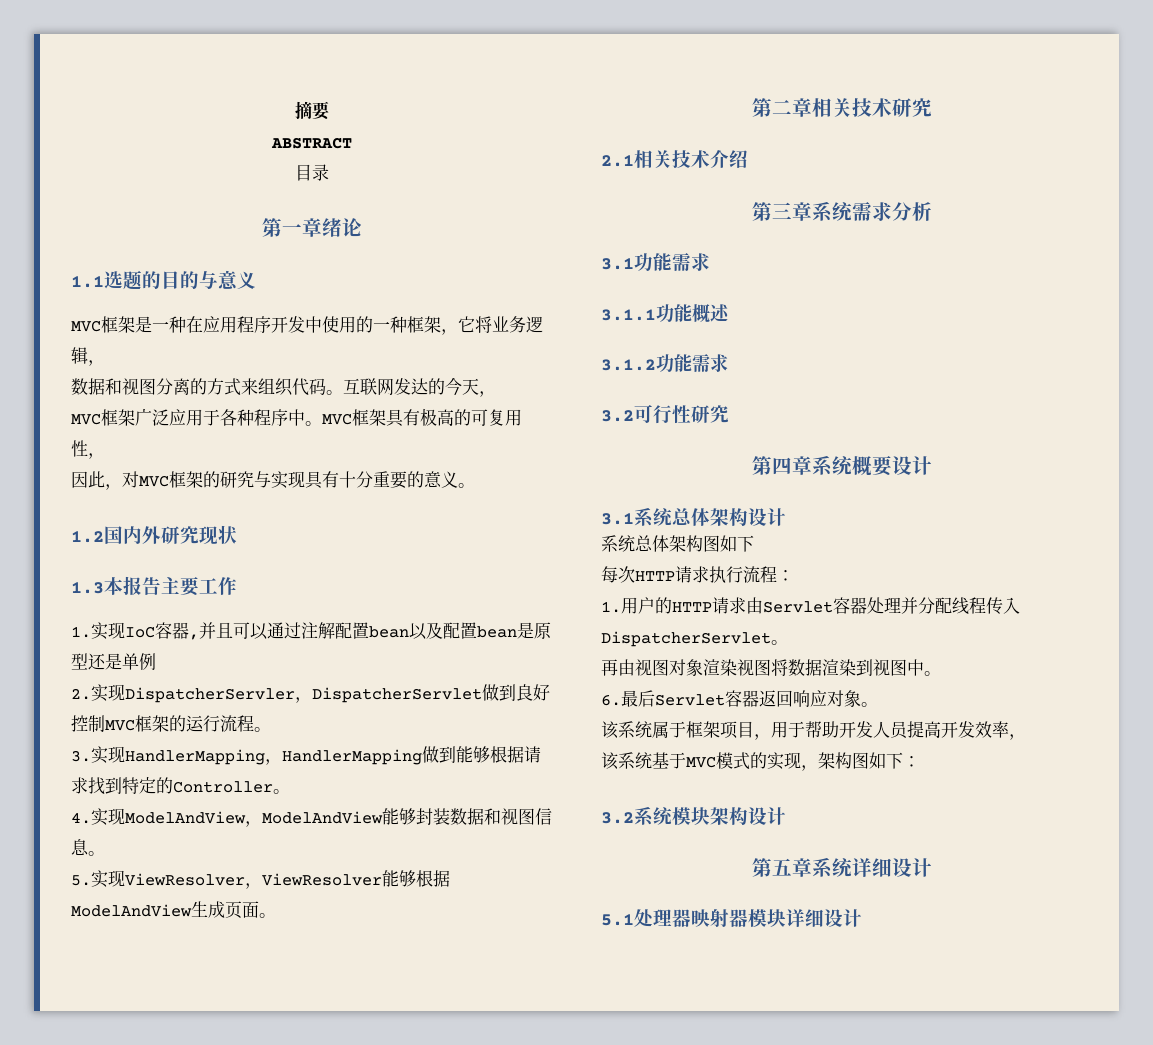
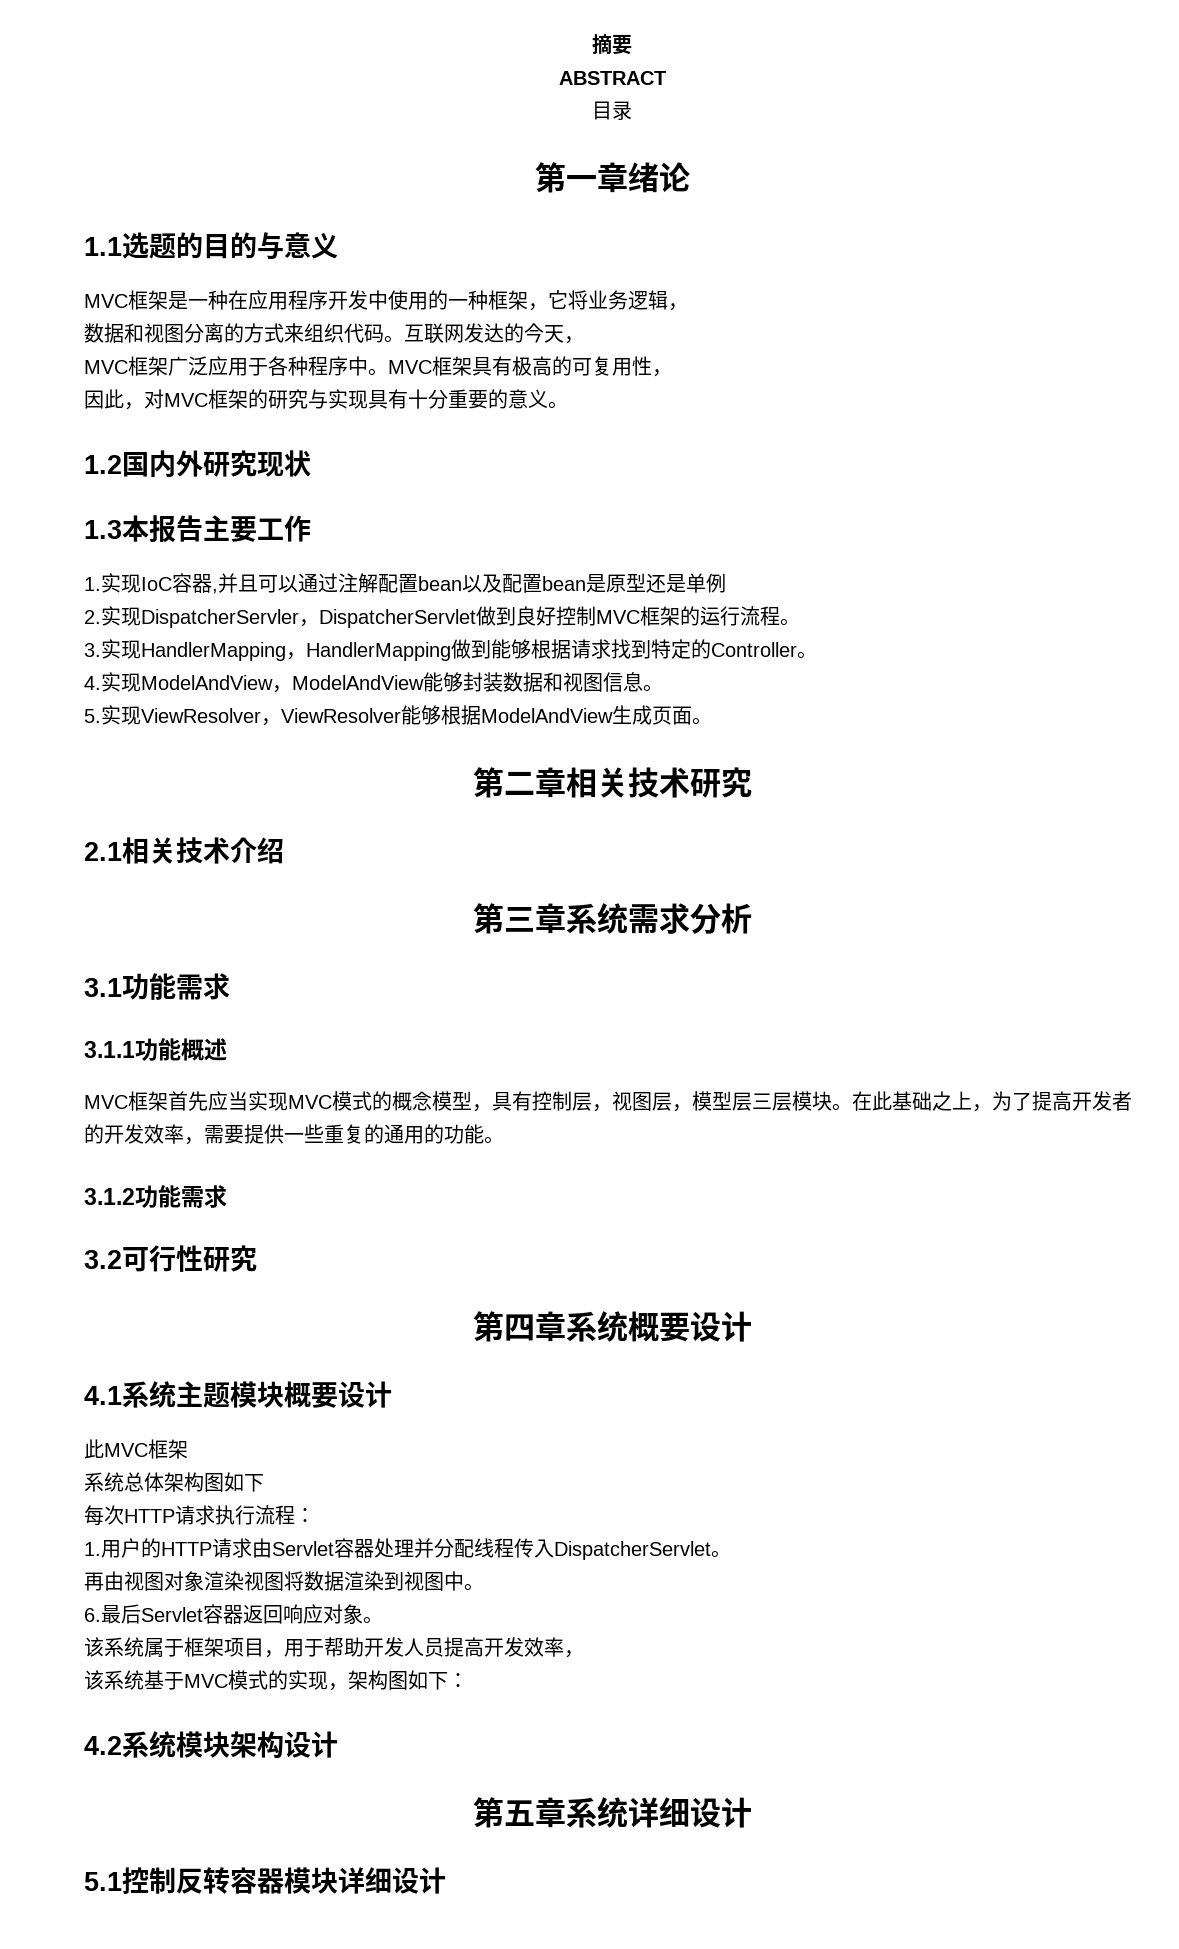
+ MVC框架首先应当实现MVC模式的概念模型，具有控制层，视图层，模型层三层模块。在此基础之上，为了提高开发者的开发效率，需要提供一些重复的通用的功能。
- 3.1系统总体架构设计
+ 4.1系统主题模块概要设计
+ 此MVC框架
- 3.2系统模块架构设计
+ 4.2系统模块架构设计
- 5.1处理器映射器模块详细设计
+ 5.1控制反转容器模块详细设计

